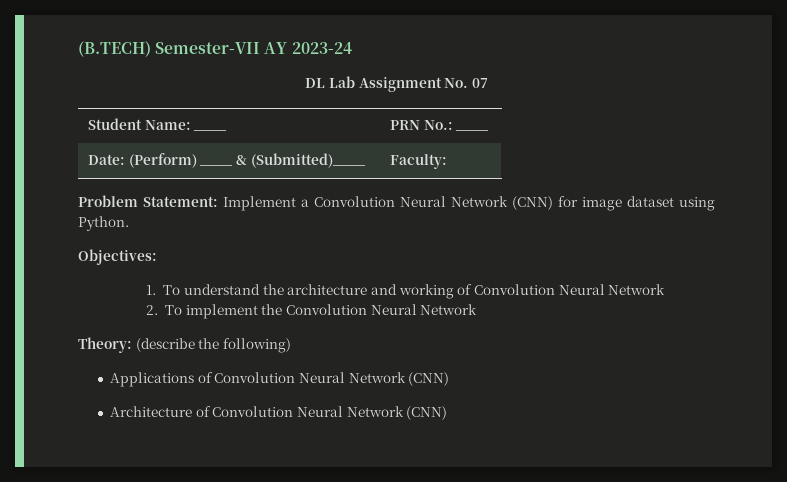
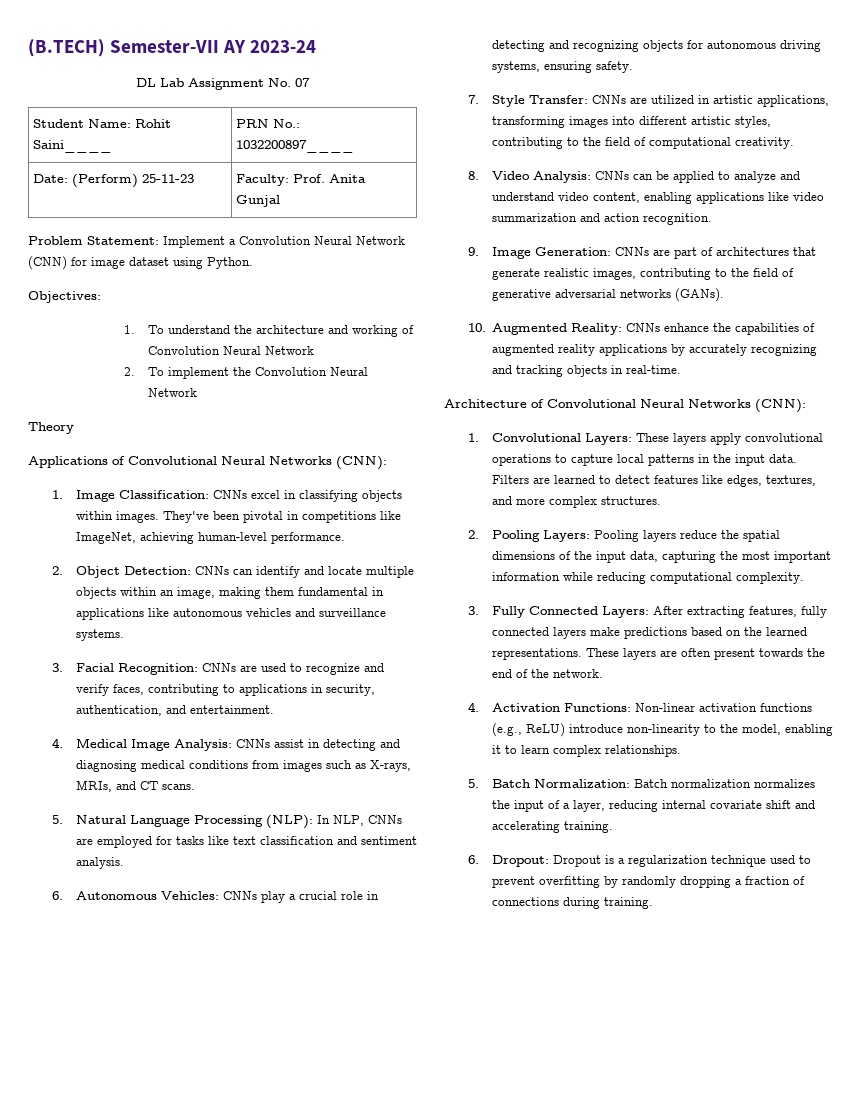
- Student Name: ____ | PRN No.: ____
+ Student Name: Rohit Saini____ | PRN No.: 1032200897____
- Date: (Perform) ____ & (Submitted)____ | Faculty:
+ Date: (Perform) 25-11-23 | Faculty: Prof. Anita Gunjal
- Theory: (describe the following)
- Applications of Convolution Neural Network (CNN)
- Architecture of Convolution Neural Network (CNN)
+ Theory
+ Applications of Convolutional Neural Networks (CNN):
+ 1. Image Classification: CNNs excel in classifying objects within images. They've been pivotal in competitions like ImageNet, achieving human-level performance.
+ 2. Object Detection: CNNs can identify and locate multiple objects within an image, making them fundamental in applications like autonomous vehicles and surveillance systems.
+ 3. Facial Recognition: CNNs are used to recognize and verify faces, contributing to applications in security, authentication, and entertainment.
+ 4. Medical Image Analysis: CNNs assist in detecting and diagnosing medical conditions from images such as X-rays, MRIs, and CT scans.
+ 5. Natural Language Processing (NLP): In NLP, CNNs are employed for tasks like text classification and sentiment analysis.
+ 6. Autonomous Vehicles: CNNs play a crucial role in detecting and recognizing objects for autonomous driving systems, ensuring safety.
+ 7. Style Transfer: CNNs are utilized in artistic applications, transforming images into different artistic styles, contributing to the field of computational creativity.
+ 8. Video Analysis: CNNs can be applied to analyze and understand video content, enabling applications like video summarization and action recognition.
+ 9. Image Generation: CNNs are part of architectures that generate realistic images, contributing to the field of generative adversarial networks (GANs).
+ 10. Augmented Reality: CNNs enhance the capabilities of augmented reality applications by accurately recognizing and tracking objects in real-time.
+ Architecture of Convolutional Neural Networks (CNN):
+ 1. Convolutional Layers: These layers apply convolutional operations to capture local patterns in the input data. Filters are learned to detect features like edges, textures, and more complex structures.
+ 2. Pooling Layers: Pooling layers reduce the spatial dimensions of the input data, capturing the most important information while reducing computational complexity.
+ 3. Fully Connected Layers: After extracting features, fully connected layers make predictions based on the learned representations. These layers are often present towards the end of the network.
+ 4. Activation Functions: Non-linear activation functions (e.g., ReLU) introduce non-linearity to the model, enabling it to learn complex relationships.
+ 5. Batch Normalization: Batch normalization normalizes the input of a layer, reducing internal covariate shift and accelerating training.
+ 6. Dropout: Dropout is a regularization technique used to prevent overfitting by randomly dropping a fraction of connections during training.

